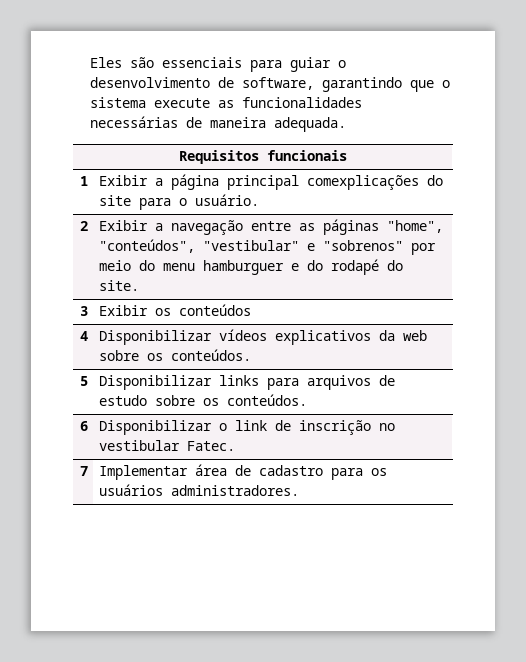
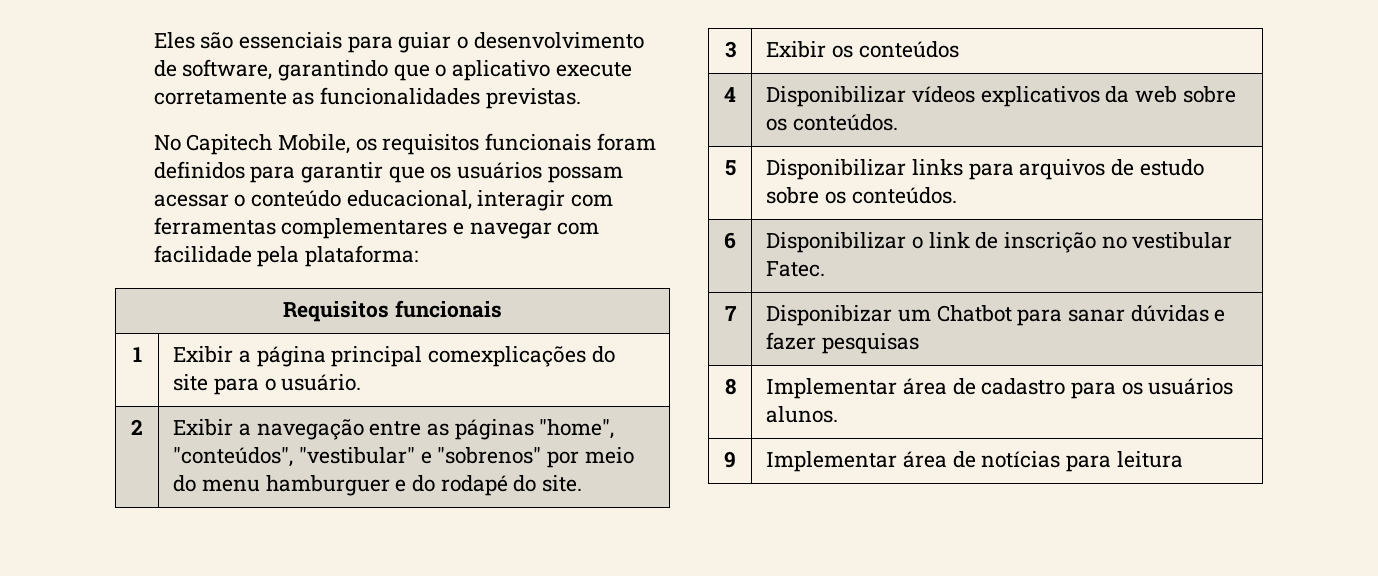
- Eles são essenciais para guiar o desenvolvimento de software, garantindo que o sistema execute as funcionalidades necessárias de maneira adequada.
+ Eles são essenciais para guiar o desenvolvimento de software, garantindo que o aplicativo execute corretamente as funcionalidades previstas.
+ No Capitech Mobile, os requisitos funcionais foram definidos para garantir que os usuários possam acessar o conteúdo educacional, interagir com ferramentas complementares e navegar com facilidade pela plataforma:
- 7 | Implementar área de cadastro para os usuários administradores.
+ 7 | Disponibizar um Chatbot para sanar dúvidas e fazer pesquisas
+ 8 | Implementar área de cadastro para os usuários alunos.
+ 9 | Implementar área de notícias para leitura

